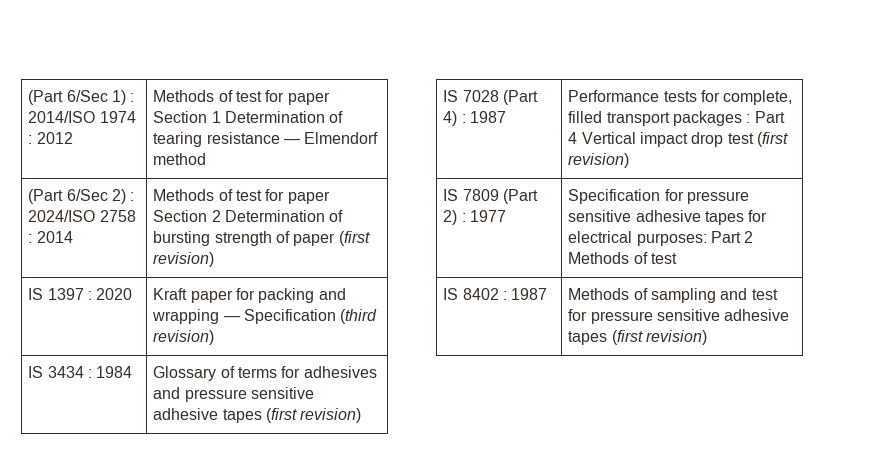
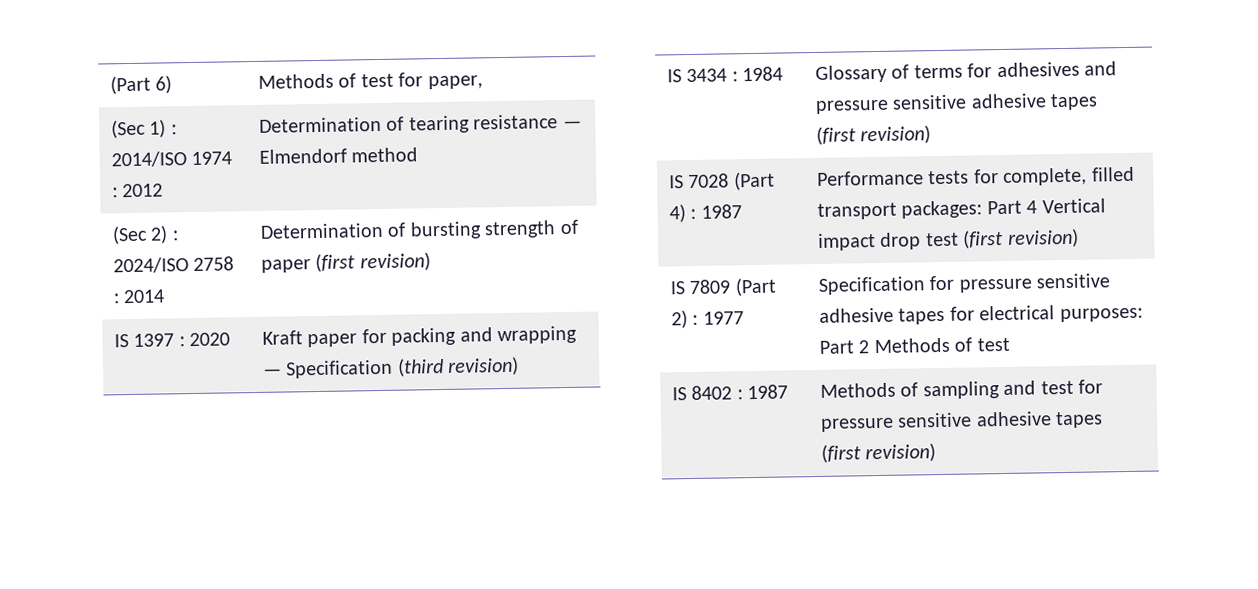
- (Part 6/Sec 1) : 2014/ISO 1974 : 2012 | Methods of test for paper Section 1 Determination of tearing resistance — Elmendorf method
+ (Part 6) | Methods of test for paper,
+ (Sec 1) : 2014/ISO 1974 : 2012 | Determination of tearing resistance — Elmendorf method
- (Part 6/Sec 2) : 2024/ISO 2758 : 2014 | Methods of test for paper Section 2 Determination of bursting strength of paper (first revision)
+ (Sec 2) : 2024/ISO 2758 : 2014 | Determination of bursting strength of paper (first revision)
- IS 7028 (Part 4) : 1987 | Performance tests for complete, filled transport packages : Part 4 Vertical impact drop test (first revision)
+ IS 7028 (Part 4) : 1987 | Performance tests for complete, filled transport packages: Part 4 Vertical impact drop test (first revision)

